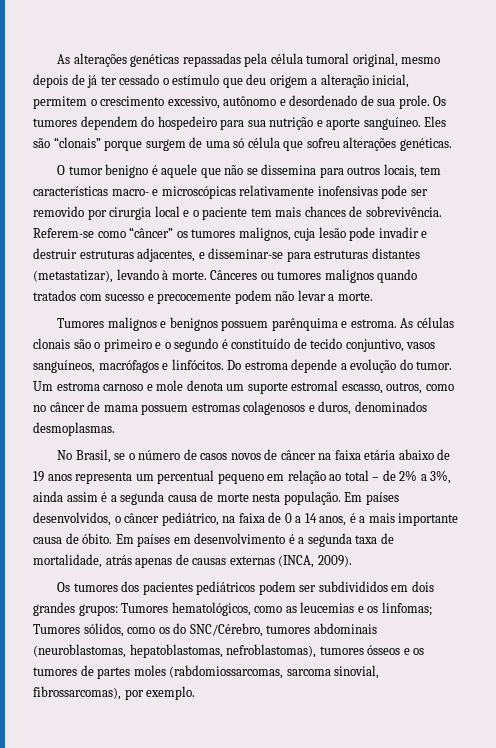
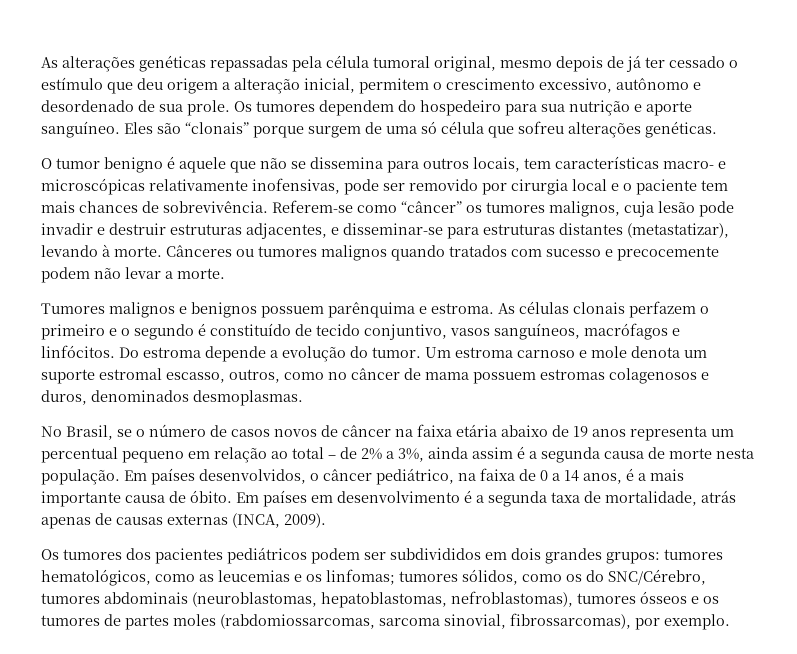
- O tumor benigno é aquele que não se dissemina para outros locais, tem características macro- e microscópicas relativamente inofensivas pode ser removido por cirurgia local e o paciente tem mais chances de sobrevivência.
+ O tumor benigno é aquele que não se dissemina para outros locais, tem características macro- e microscópicas relativamente inofensivas, pode ser removido por cirurgia local e o paciente tem mais chances de sobrevivência.
- As células clonais são o primeiro e o segundo é constituído de tecido conjuntivo, vasos sanguíneos, macrófagos e linfócitos.
+ As células clonais perfazem o primeiro e o segundo é constituído de tecido conjuntivo, vasos sanguíneos, macrófagos e linfócitos.
- Os tumores dos pacientes pediátricos podem ser subdivididos em dois grandes grupos: Tumores hematológicos, como as leucemias e os linfomas; Tumores sólidos, como os do SNC/Cérebro, tumores abdominais (neuroblastomas, hepatoblastomas, nefroblastomas), tumores ósseos e os tumores de partes moles (rabdomiossarcomas, sarcoma sinovial, fibrossarcomas), por exemplo.
+ Os tumores dos pacientes pediátricos podem ser subdivididos em dois grandes grupos: tumores hematológicos, como as leucemias e os linfomas; tumores sólidos, como os do SNC/Cérebro, tumores abdominais (neuroblastomas, hepatoblastomas, nefroblastomas), tumores ósseos e os tumores de partes moles (rabdomiossarcomas, sarcoma sinovial, fibrossarcomas), por exemplo.

